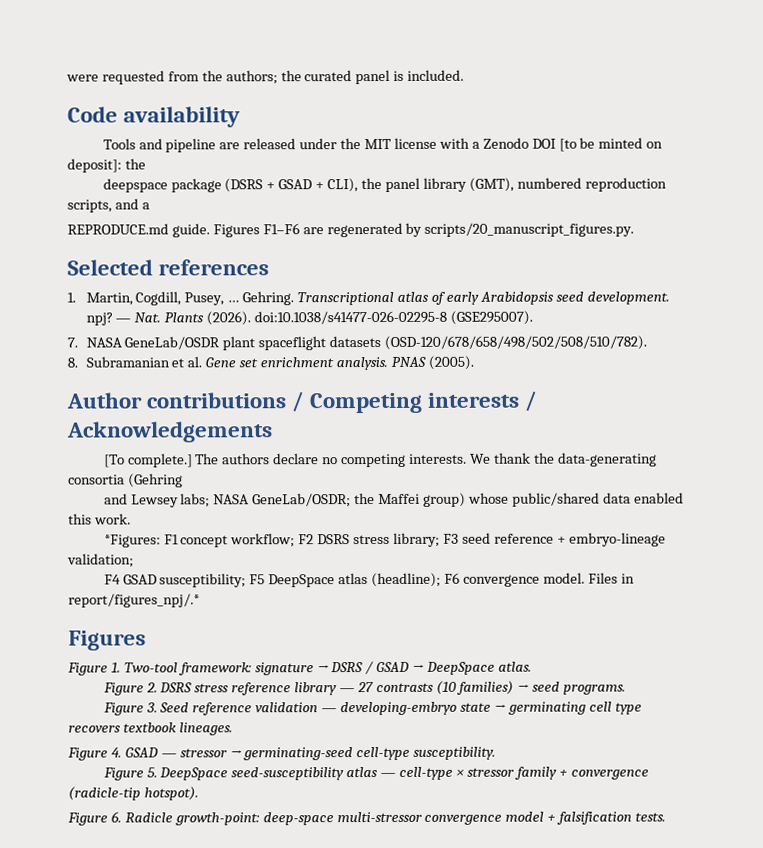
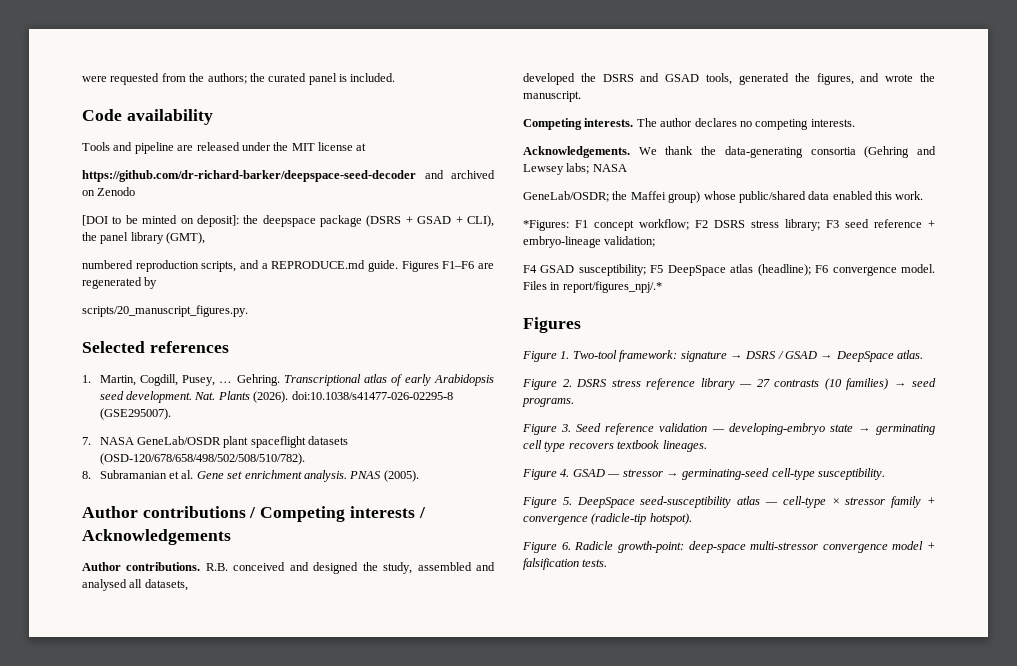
- Tools and pipeline are released under the MIT license with a Zenodo DOI [to be minted on deposit]: the
- deepspace package (DSRS + GSAD + CLI), the panel library (GMT), numbered reproduction scripts, and a
- REPRODUCE.md guide.
+ Tools and pipeline are released under the MIT license at
+ https://github.com/dr-richard-barker/deepspace-seed-decoder and archived on Zenodo
+ [DOI to be minted on deposit]: the deepspace package (DSRS + GSAD + CLI), the panel library (GMT),
+ numbered reproduction scripts, and a REPRODUCE.md guide.
- Figures F1–F6 are regenerated by scripts/20_manuscript_figures.py.
+ Figures F1–F6 are regenerated by
+ scripts/20_manuscript_figures.py.
- Transcriptional atlas of early Arabidopsis seed development. npj? — Nat. Plants (2026). doi:10.1038/s41477-026-02295-8 (GSE295007).
+ Transcriptional atlas of early Arabidopsis seed development. Nat. Plants (2026). doi:10.1038/s41477-026-02295-8 (GSE295007).
- [To complete.] The authors declare no competing interests.
+ Author contributions. R.B. conceived and designed the study, assembled and analysed all datasets,
+ developed the DSRS and GSAD tools, generated the figures, and wrote the manuscript.
+ Competing interests. The author declares no competing interests.
+ Acknowledgements.
- We thank the data-generating consortia (Gehring
- and Lewsey labs; NASA GeneLab/OSDR; the Maffei group) whose public/shared data enabled this work.
+ We thank the data-generating consortia (Gehring and Lewsey labs; NASA
+ GeneLab/OSDR; the Maffei group) whose public/shared data enabled this work.

